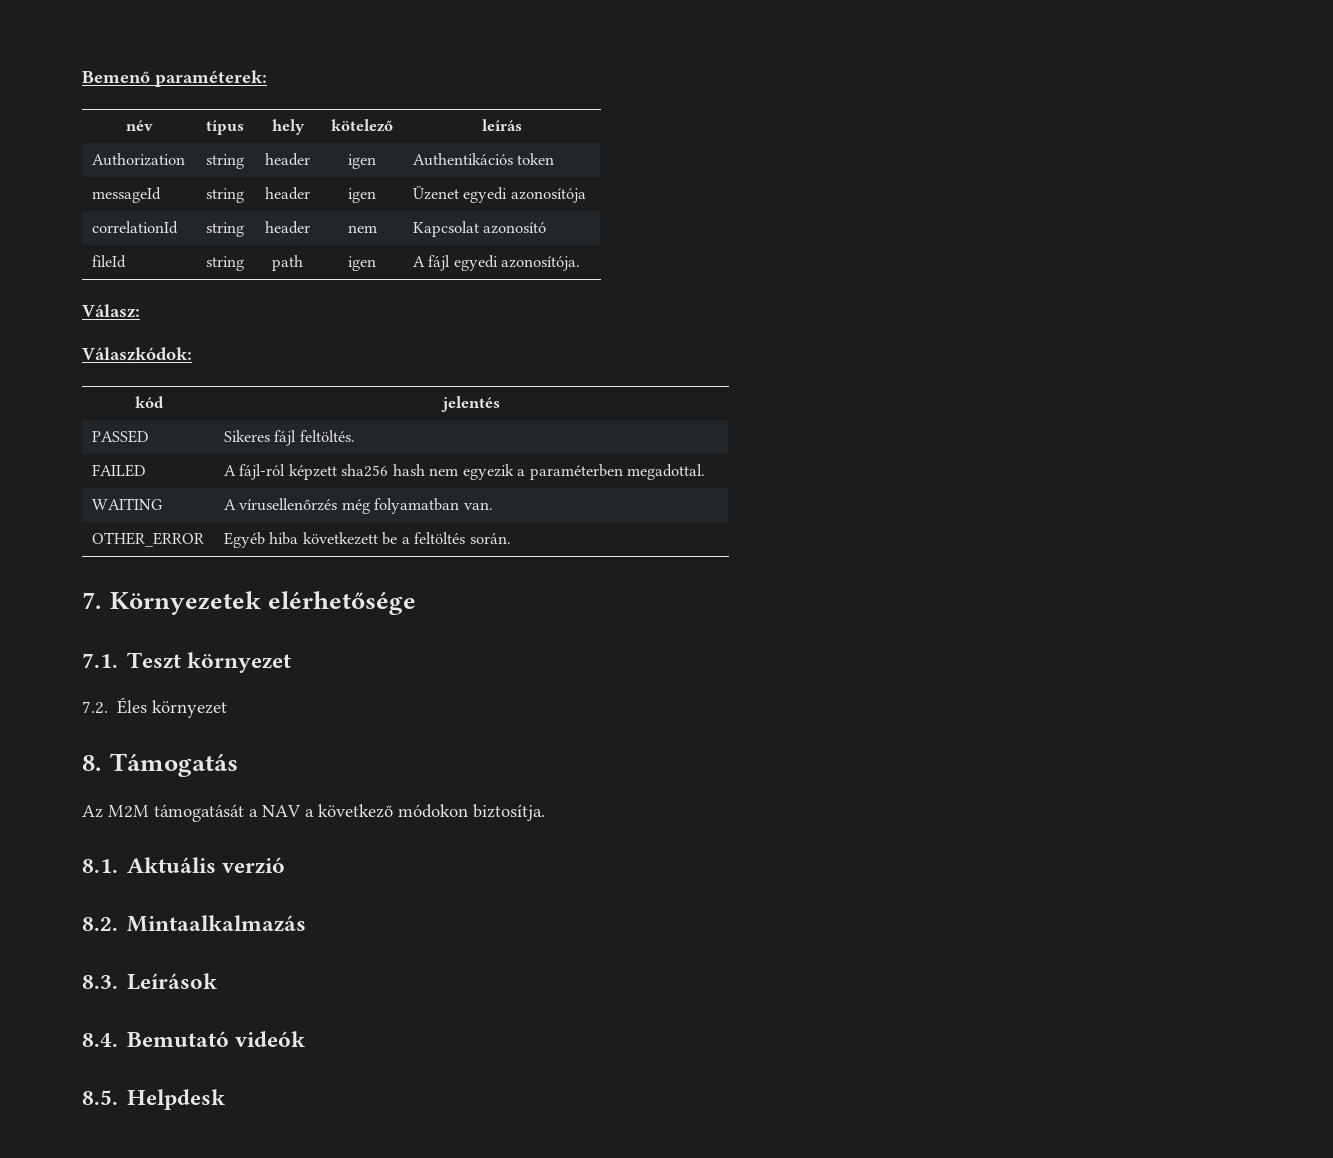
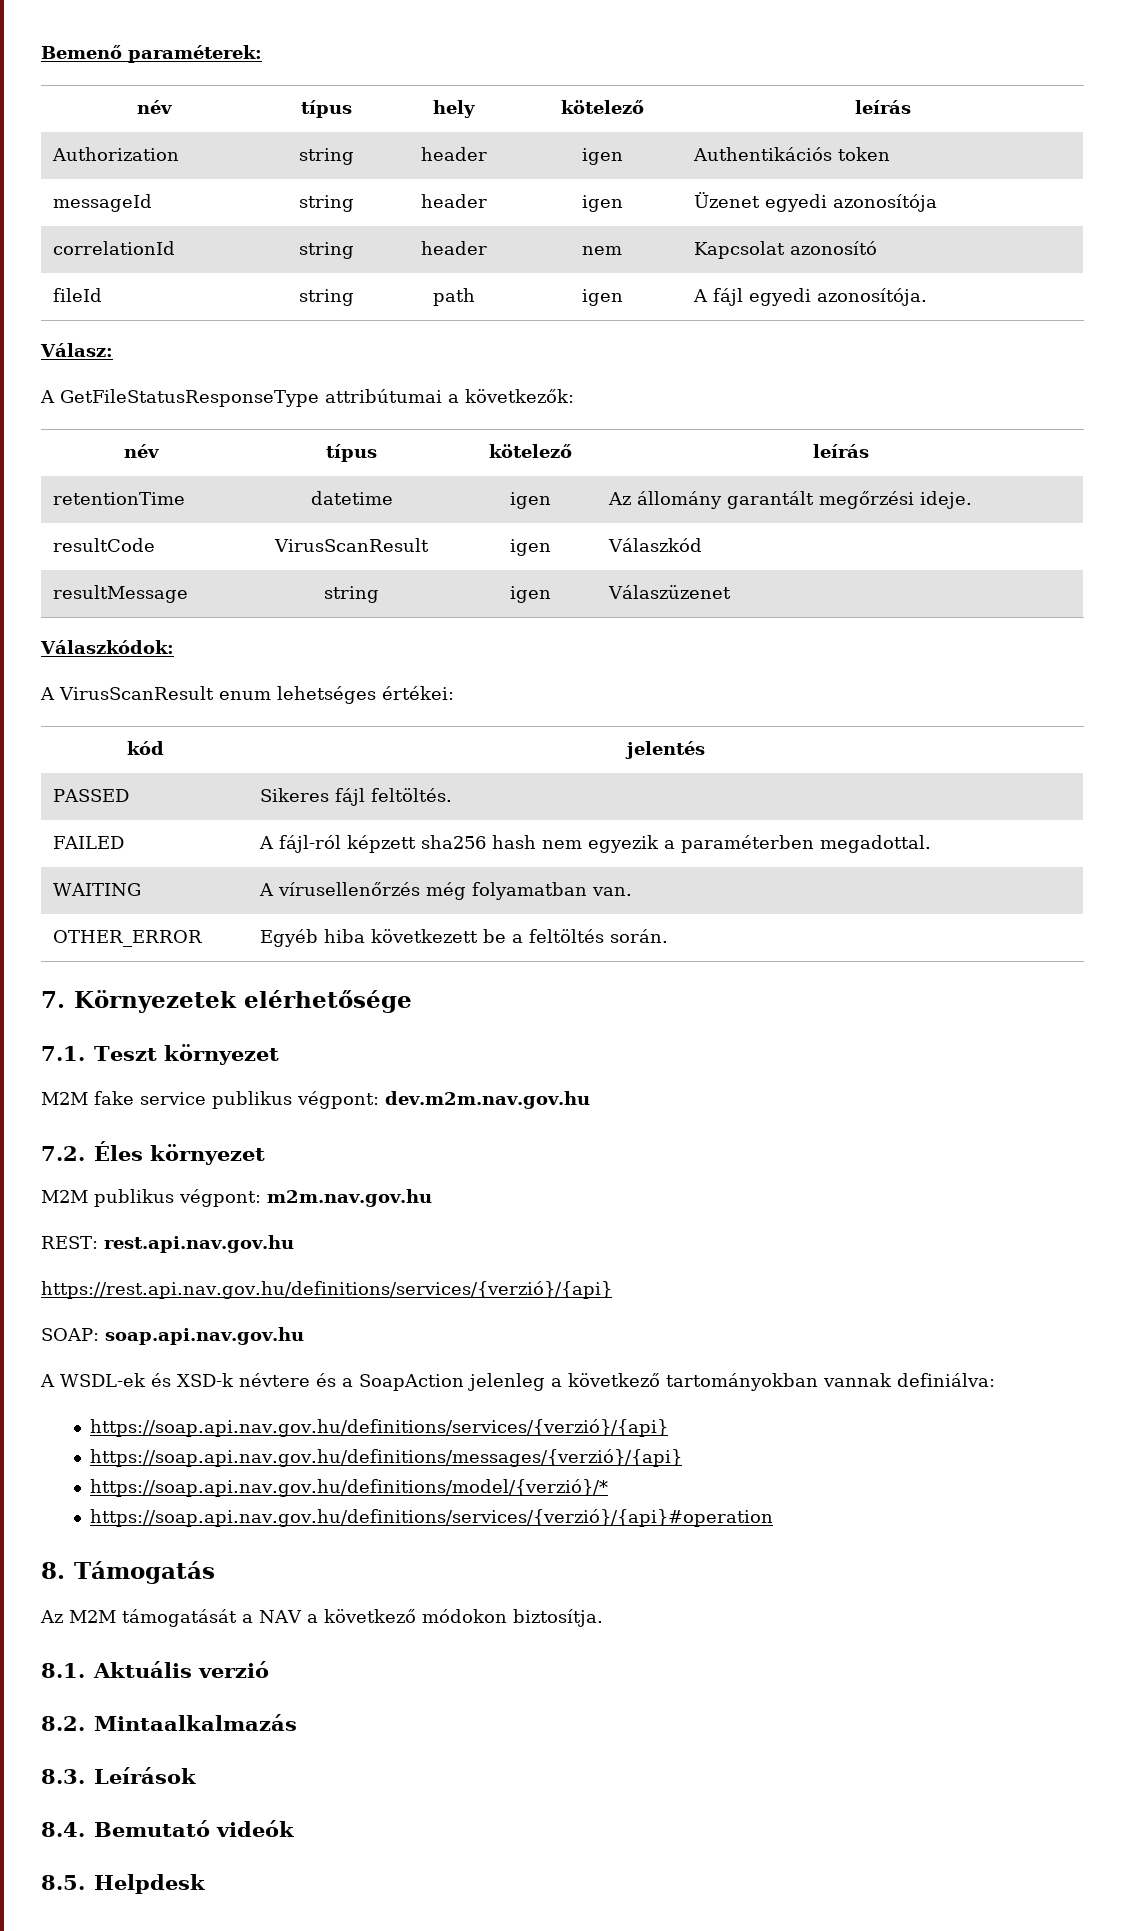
+ A GetFileStatusResponseType attribútumai a következők:
+ név | típus | kötelező | leírás
+ retentionTime | datetime | igen | Az állomány garantált megőrzési ideje.
+ resultCode | VirusScanResult | igen | Válaszkód
+ resultMessage | string | igen | Válaszüzenet
  Válaszkódok:
+ A VirusScanResult enum lehetséges értékei:
+ M2M fake service publikus végpont: dev.m2m.nav.gov.hu
  7.2. Éles környezet
+ M2M publikus végpont: m2m.nav.gov.hu
+ REST: rest.api.nav.gov.hu
+ https://rest.api.nav.gov.hu/definitions/services/{verzió}/{api}
+ SOAP: soap.api.nav.gov.hu
+ A WSDL-ek és XSD-k névtere és a SoapAction jelenleg a következő tartományokban vannak definiálva:
+ https://soap.api.nav.gov.hu/definitions/services/{verzió}/{api}
+ https://soap.api.nav.gov.hu/definitions/messages/{verzió}/{api}
+ https://soap.api.nav.gov.hu/definitions/model/{verzió}/*
+ https://soap.api.nav.gov.hu/definitions/services/{verzió}/{api}#operation

